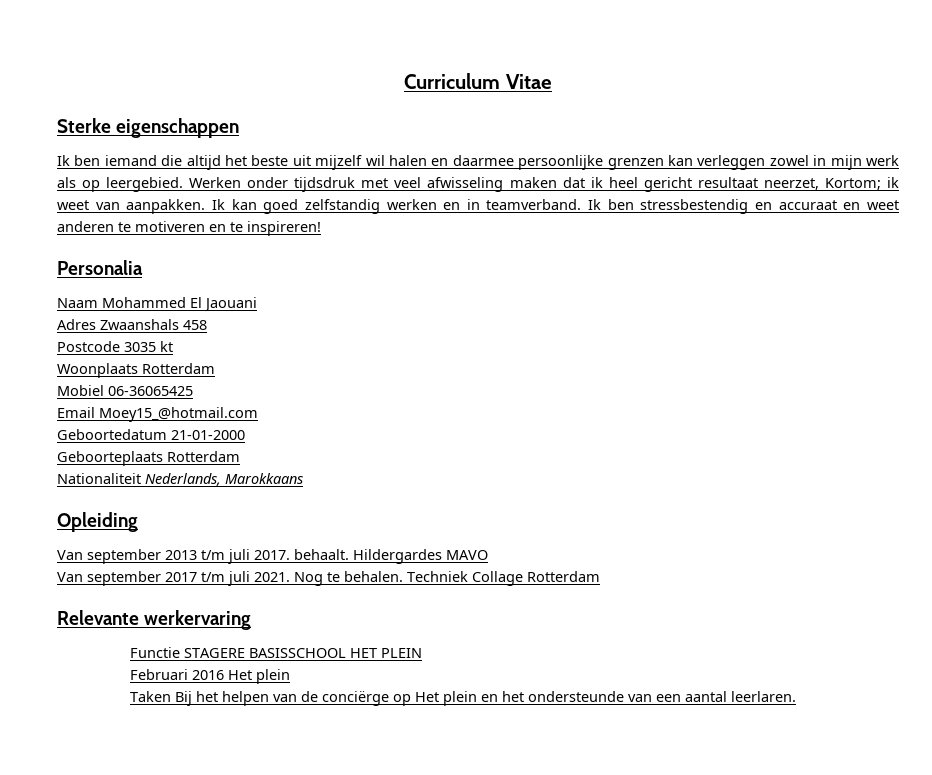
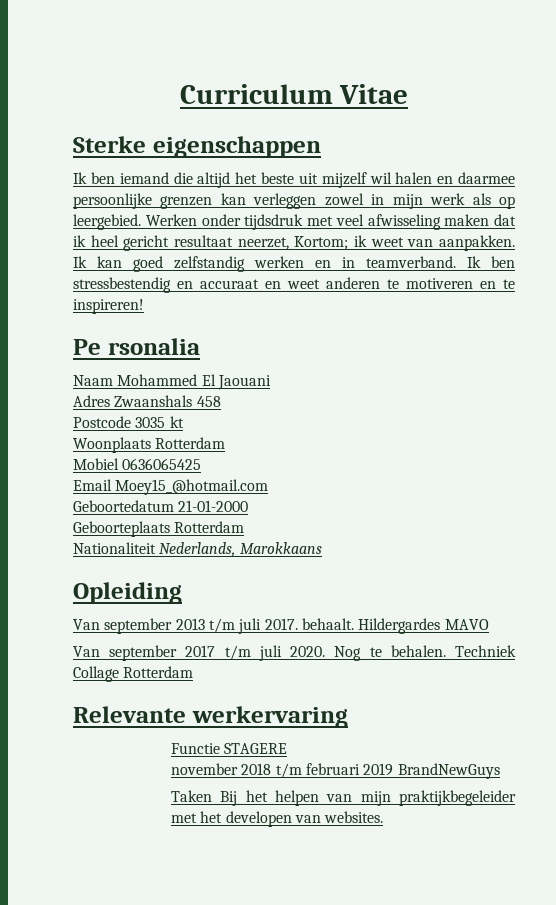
- Personalia
+ Pe rsonalia
- Mobiel 06-36065425
+ Mobiel 0636065425
- Van september 2017 t/m juli 2021.
+ Van september 2017 t/m juli 2020.
- Functie STAGERE BASISSCHOOL HET PLEIN
- Februari 2016 Het plein
+ Functie STAGERE
+ november 2018 t/m februari 2019 BrandNewGuys
- Taken Bij het helpen van de conciërge op Het plein en het ondersteunde van een aantal leerlaren.
+ Taken Bij het helpen van mijn praktijkbegeleider met het developen van websites.

